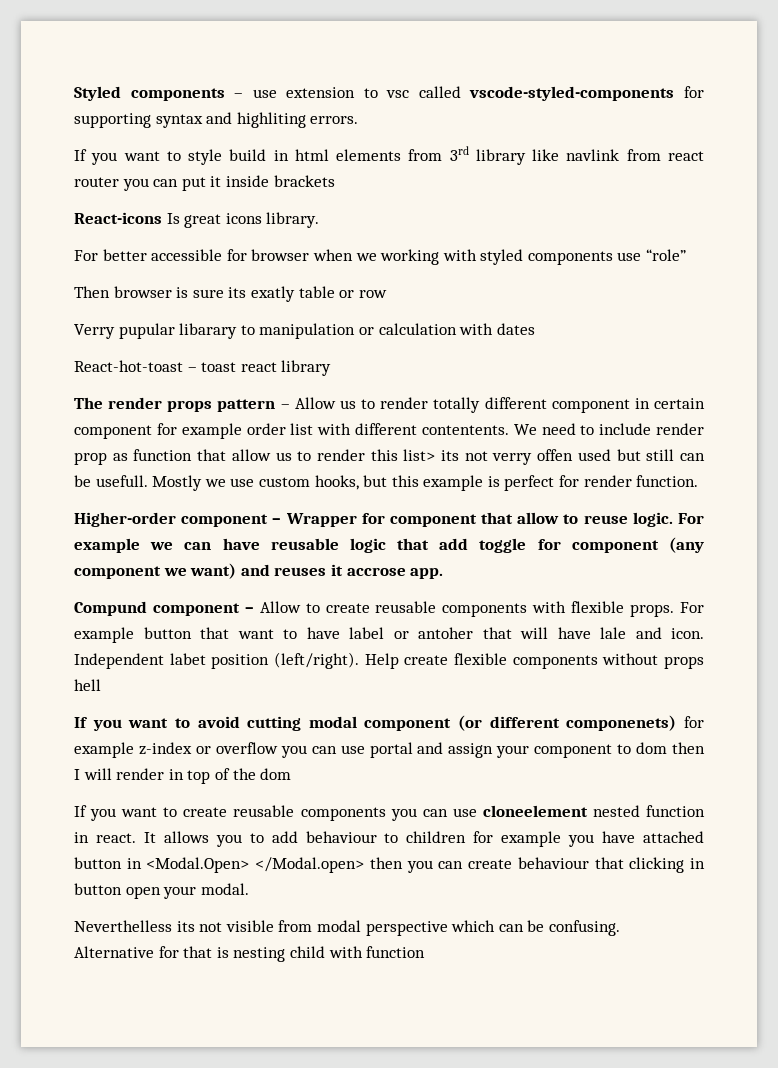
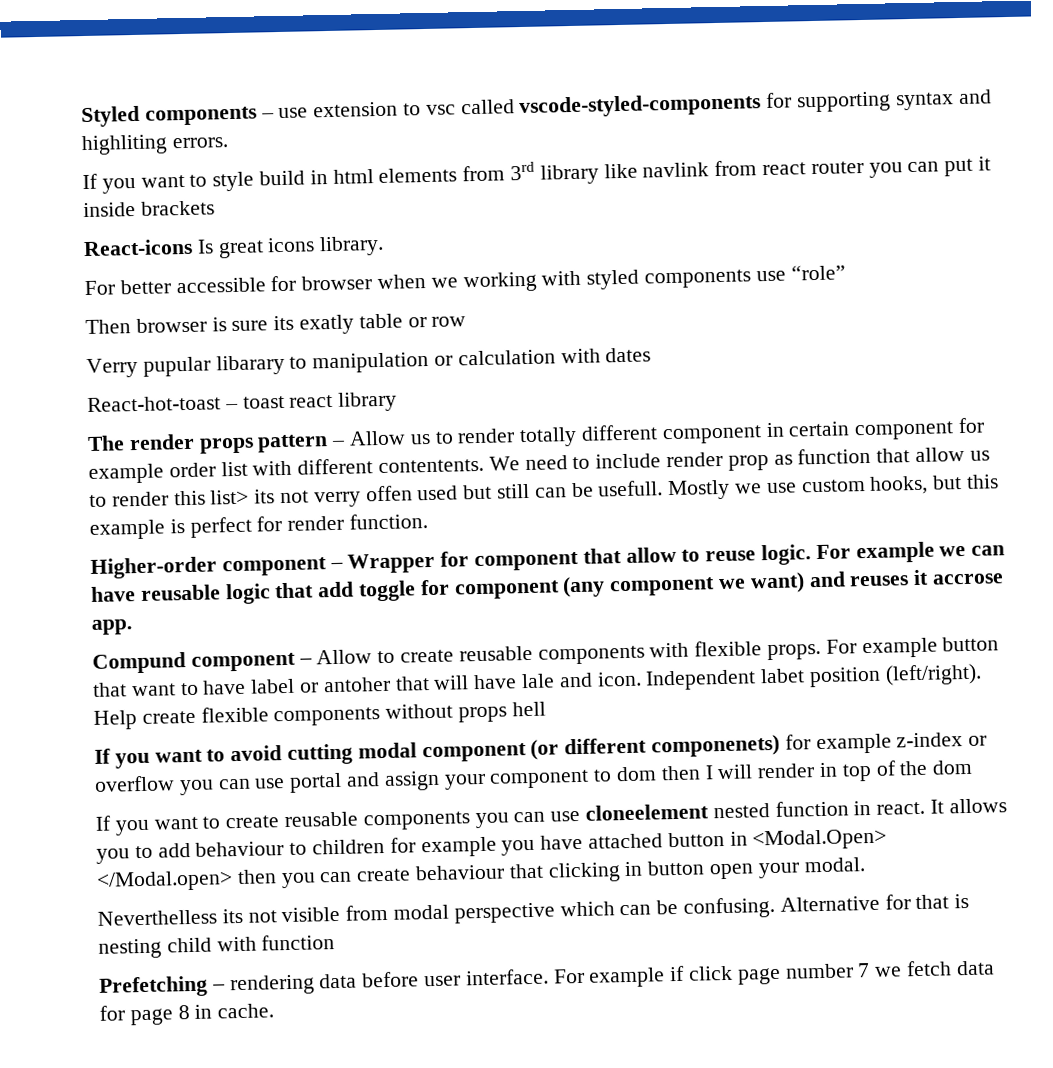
+ Prefetching – rendering data before user interface. For example if click page number 7 we fetch data for page 8 in cache.

